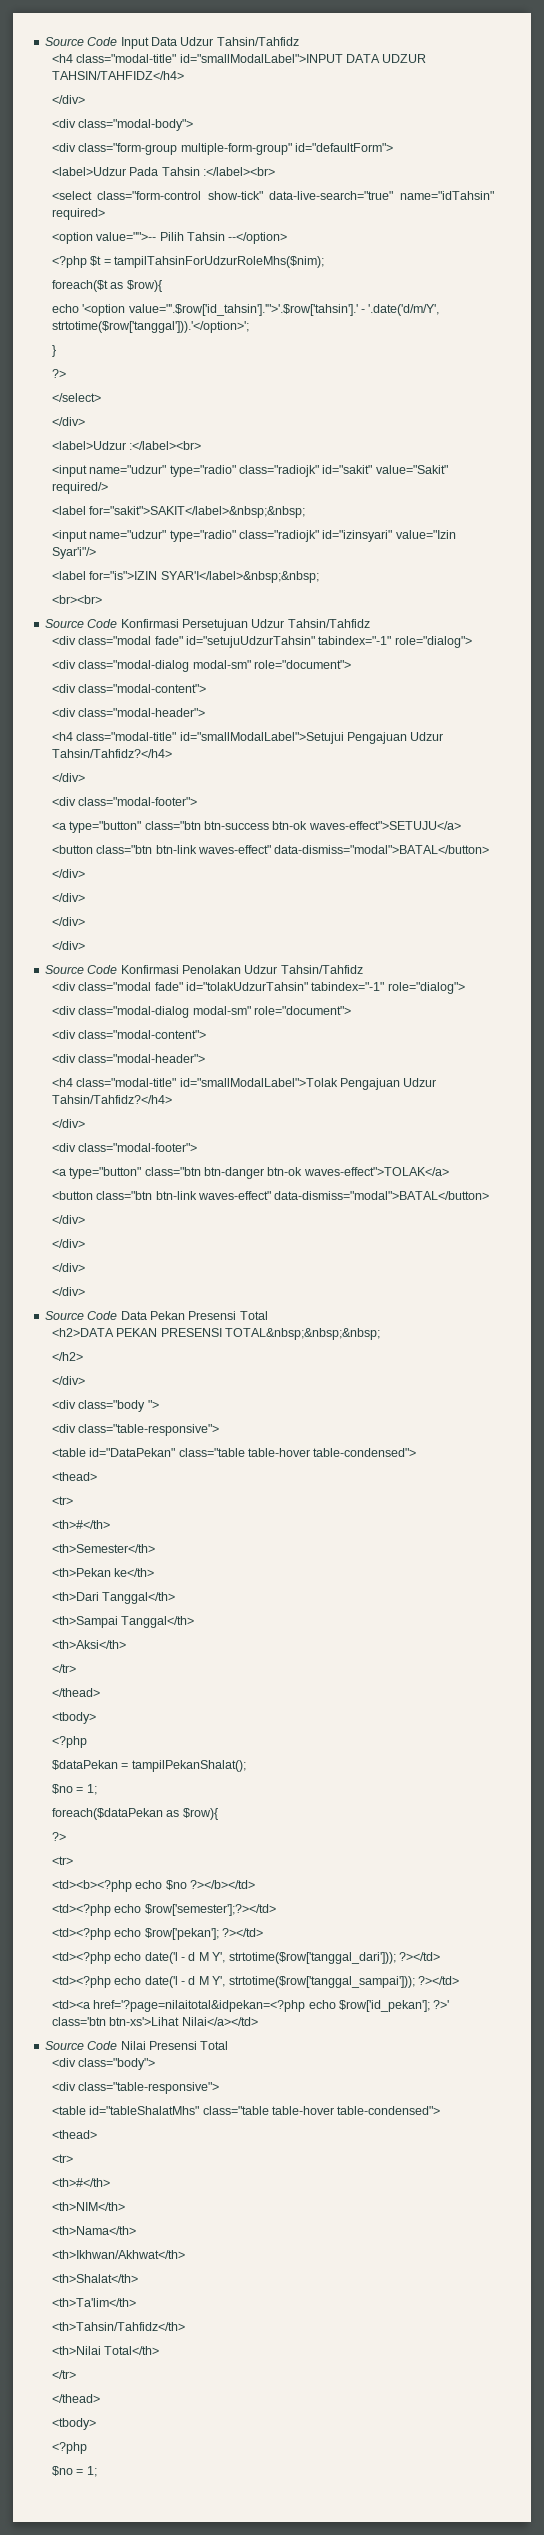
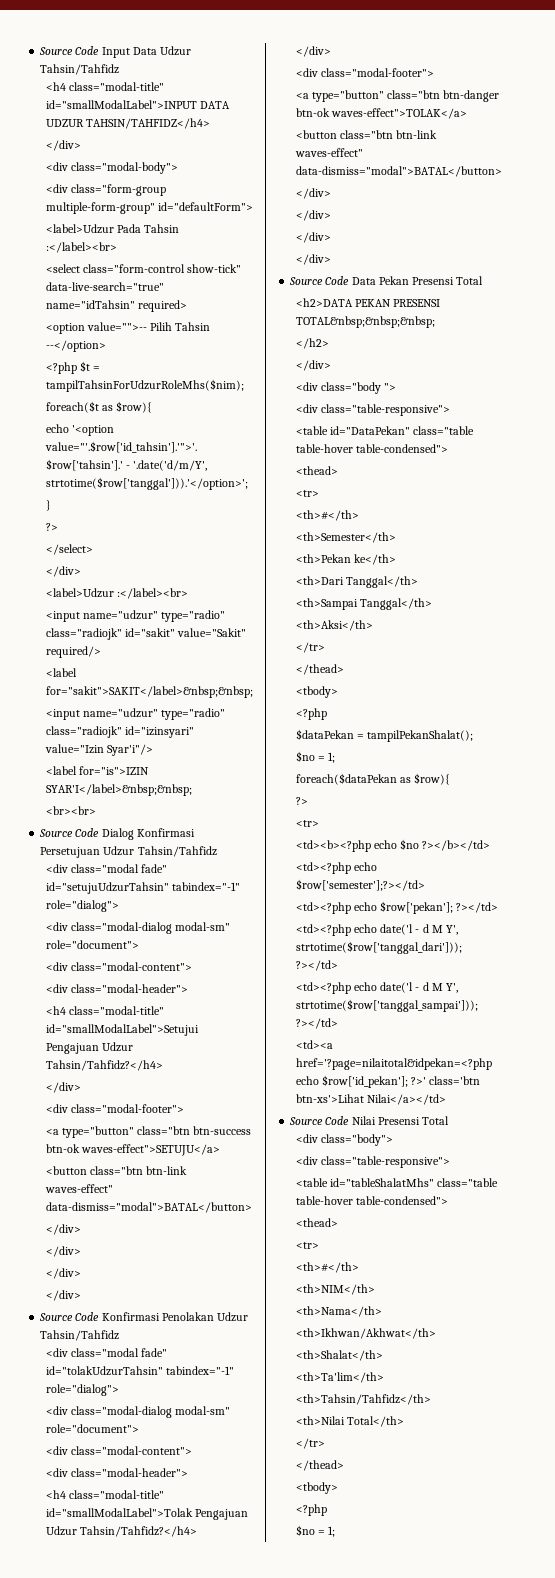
- Source Code Konfirmasi Persetujuan Udzur Tahsin/Tahfidz
+ Source Code Dialog Konfirmasi Persetujuan Udzur Tahsin/Tahfidz

